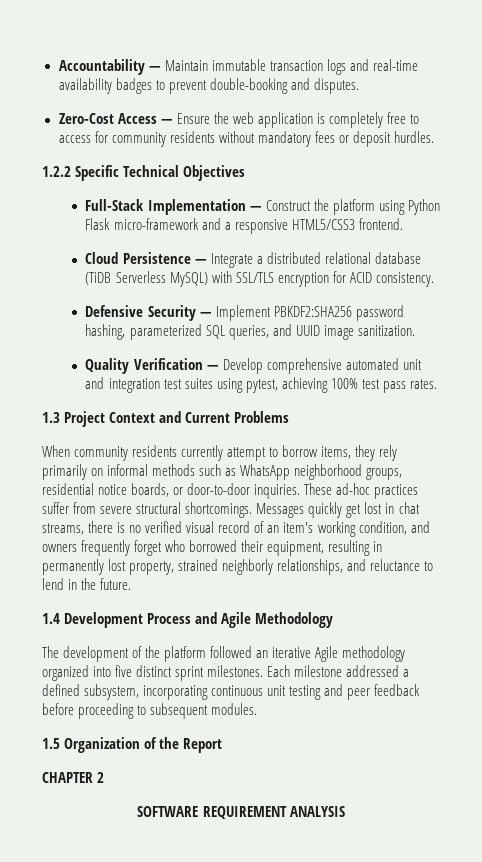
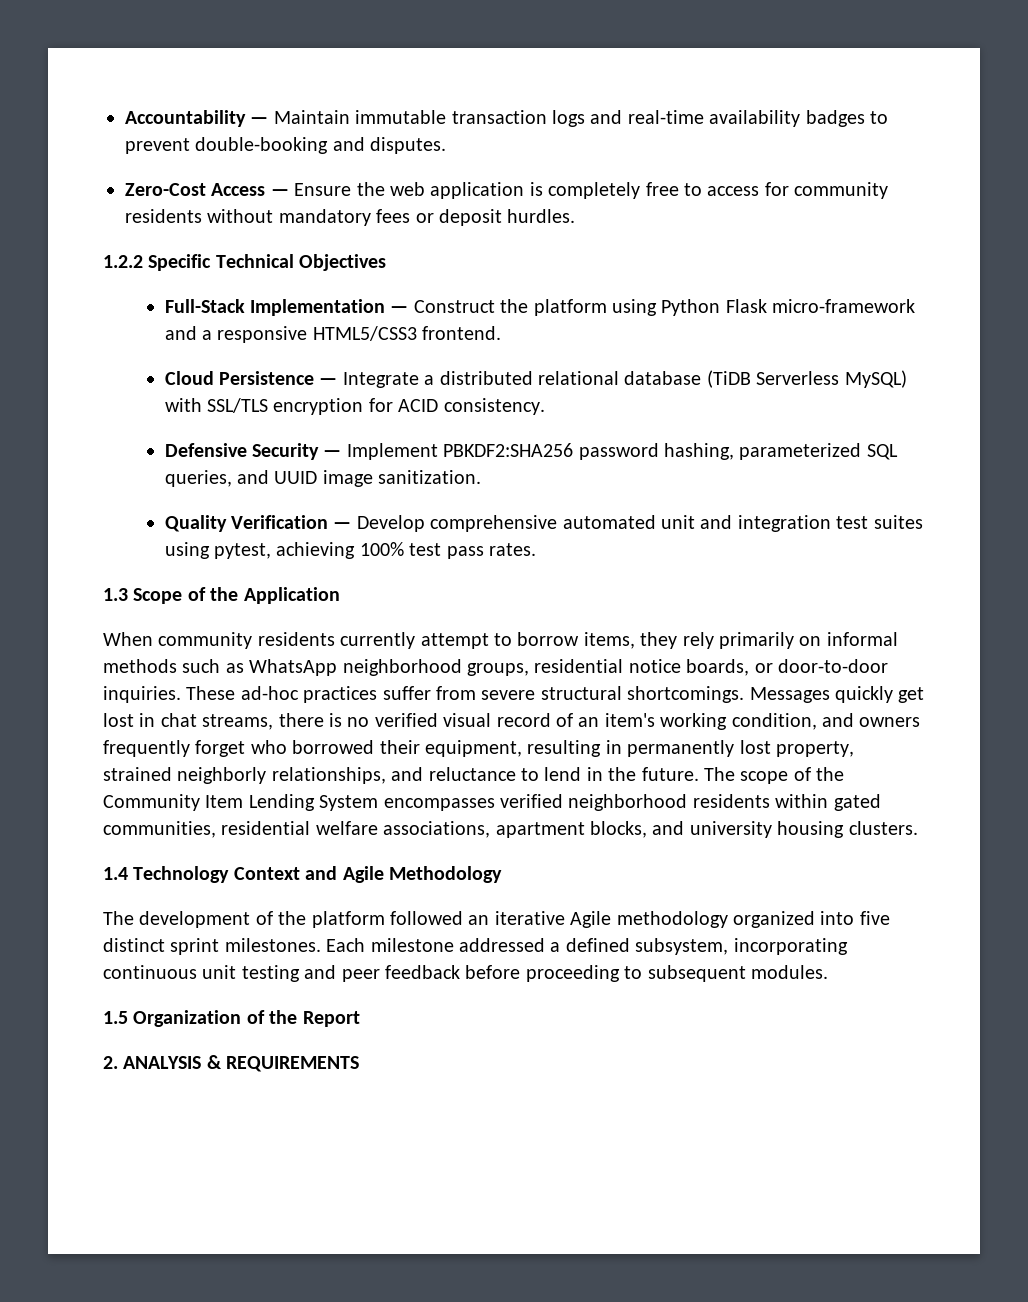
- 1.3 Project Context and Current Problems
+ 1.3 Scope of the Application
+ The scope of the Community Item Lending System encompasses verified neighborhood residents within gated communities, residential welfare associations, apartment blocks, and university housing clusters.
- 1.4 Development Process and Agile Methodology
+ 1.4 Technology Context and Agile Methodology
- CHAPTER 2
- SOFTWARE REQUIREMENT ANALYSIS
+ 2. ANALYSIS & REQUIREMENTS

